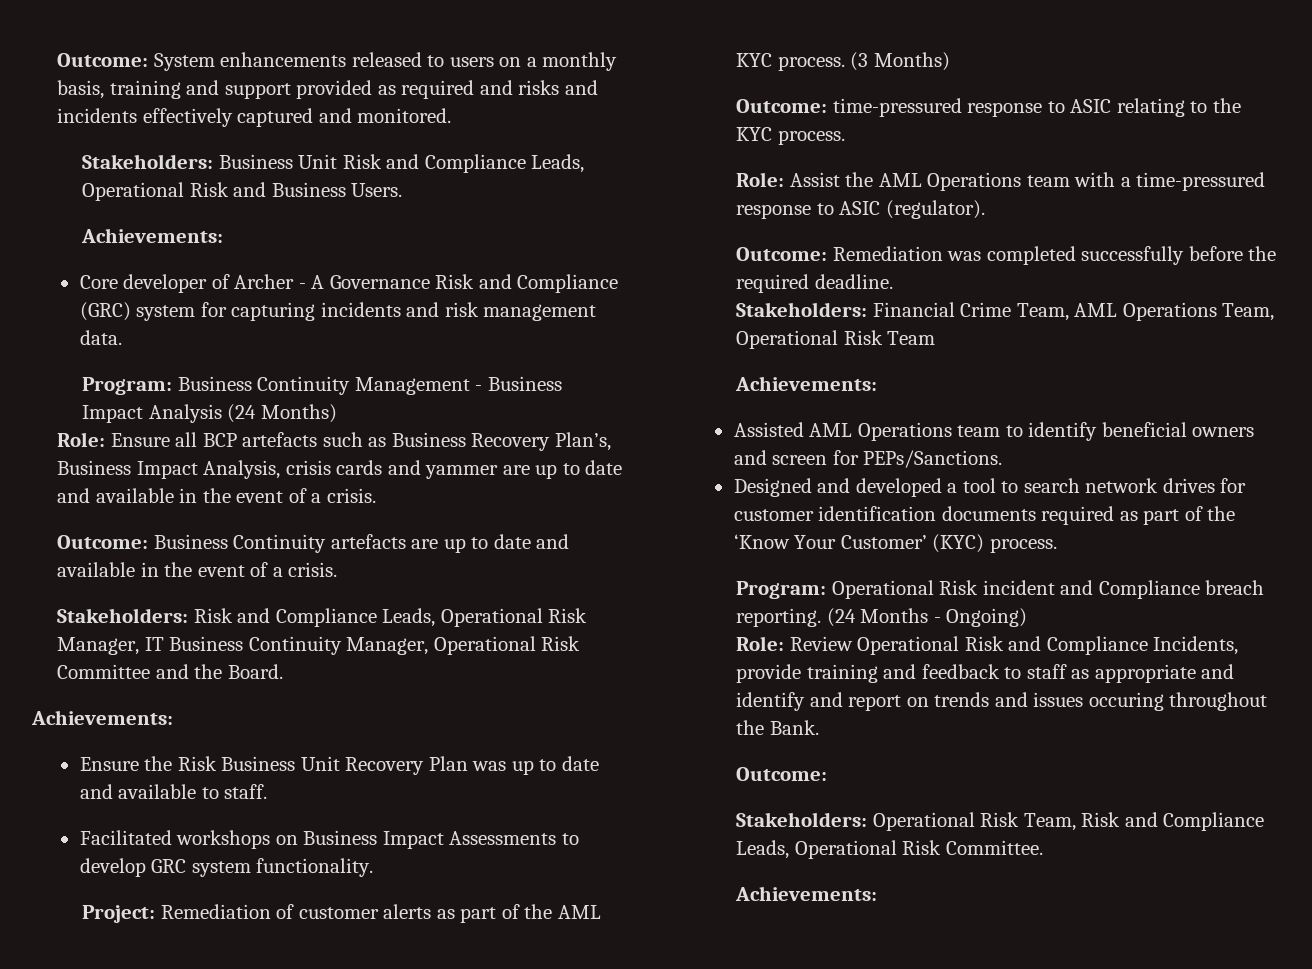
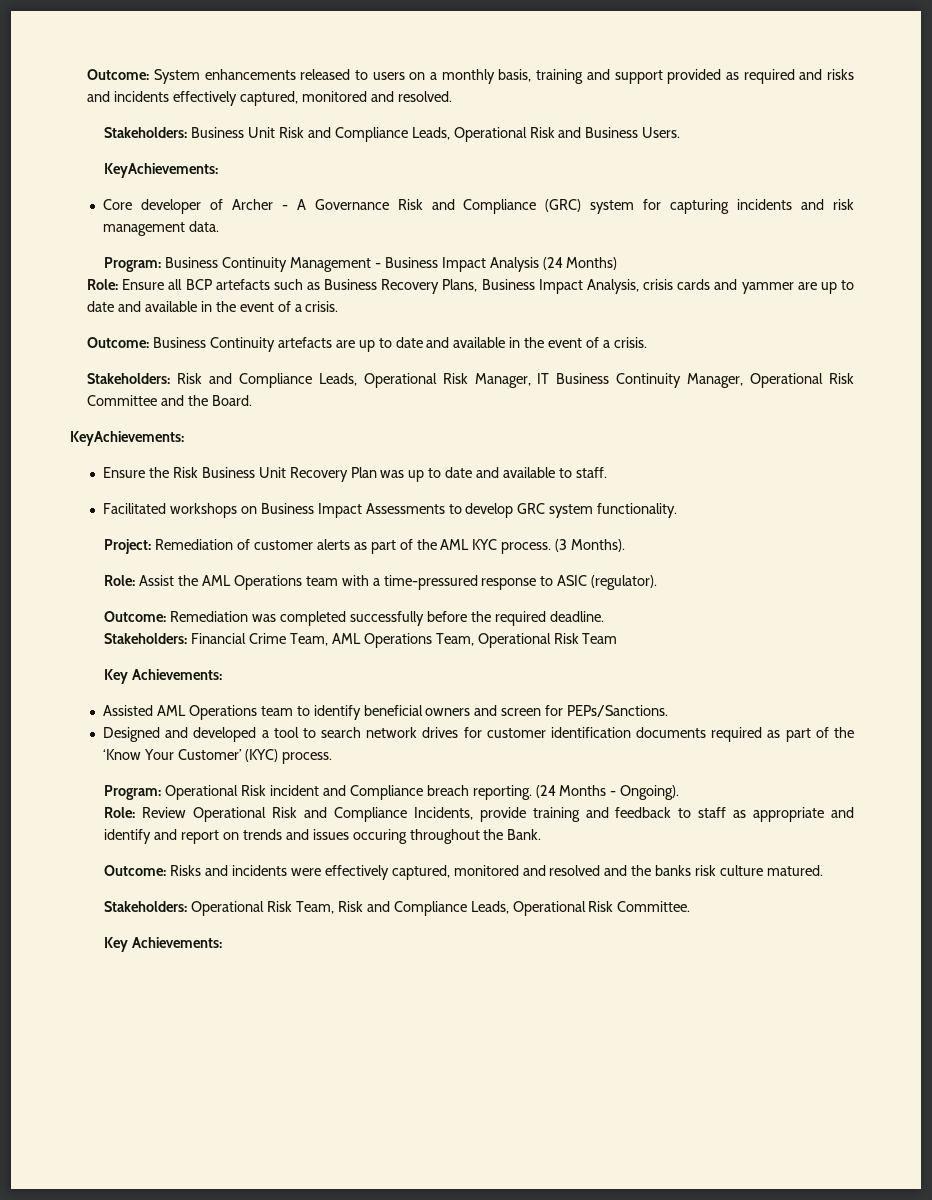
- Outcome: System enhancements released to users on a monthly basis, training and support provided as required and risks and incidents effectively captured and monitored.
+ Outcome: System enhancements released to users on a monthly basis, training and support provided as required and risks and incidents effectively captured, monitored and resolved.
  Stakeholders: Business Unit Risk and Compliance Leads, Operational Risk and Business Users.
- Achievements:
+ KeyAchievements:
- Role: Ensure all BCP artefacts such as Business Recovery Plan’s, Business Impact Analysis, crisis cards and yammer are up to date and available in the event of a crisis.
+ Role: Ensure all BCP artefacts such as Business Recovery Plans, Business Impact Analysis, crisis cards and yammer are up to date and available in the event of a crisis.
  Stakeholders: Risk and Compliance Leads, Operational Risk Manager, IT Business Continuity Manager, Operational Risk Committee and the Board.
- Achievements:
+ KeyAchievements:
- (3 Months)
- Outcome: time-pressured response to ASIC relating to the KYC process.
+ (3 Months).
  Stakeholders: Financial Crime Team, AML Operations Team, Operational Risk Team
- Achievements:
+ Key Achievements:
- (24 Months - Ongoing)
+ (24 Months - Ongoing).
  Role: Review Operational Risk and Compliance Incidents, provide training and feedback to staff as appropriate and identify and report on trends and issues occuring throughout the Bank.
- Outcome:
+ Outcome: Risks and incidents were effectively captured, monitored and resolved and the banks risk culture matured.
  Stakeholders: Operational Risk Team, Risk and Compliance Leads, Operational Risk Committee.
- Achievements:
+ Key Achievements:

